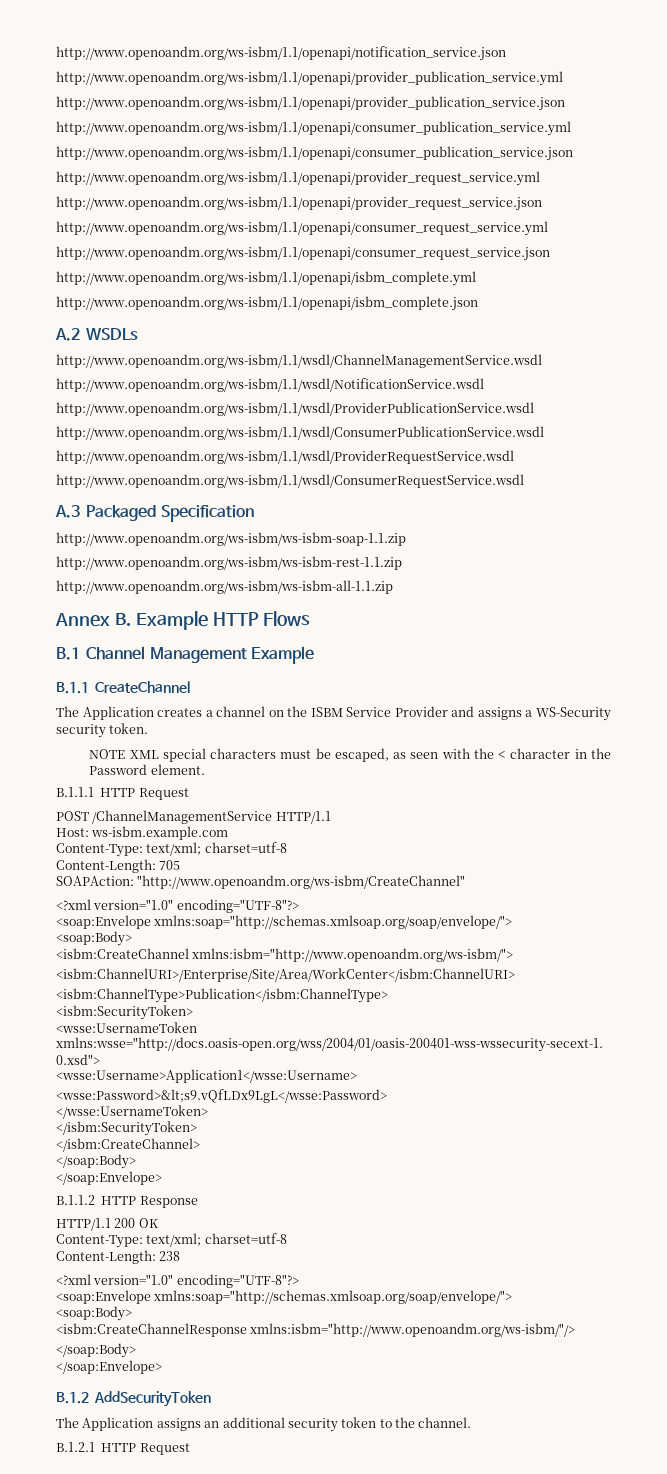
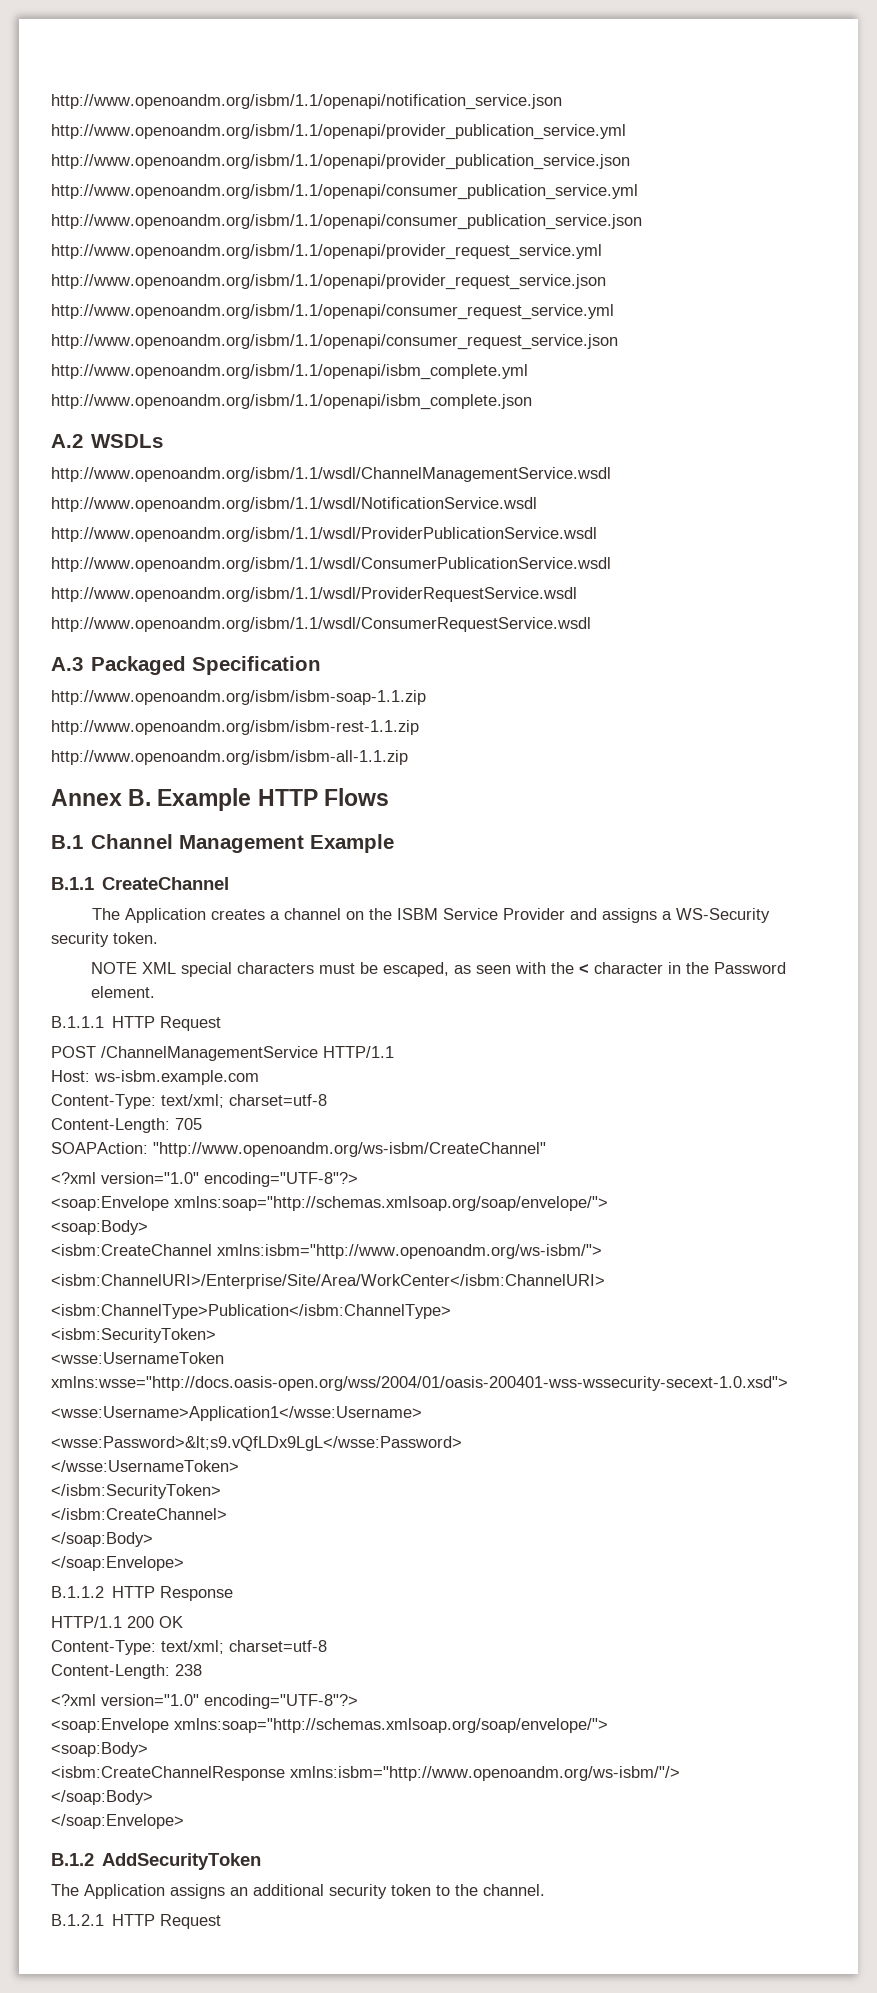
- http://www.openoandm.org/ws-isbm/1.1/openapi/notification_service.json
- http://www.openoandm.org/ws-isbm/1.1/openapi/provider_publication_service.yml
- http://www.openoandm.org/ws-isbm/1.1/openapi/provider_publication_service.json
- http://www.openoandm.org/ws-isbm/1.1/openapi/consumer_publication_service.yml
- http://www.openoandm.org/ws-isbm/1.1/openapi/consumer_publication_service.json
- http://www.openoandm.org/ws-isbm/1.1/openapi/provider_request_service.yml
- http://www.openoandm.org/ws-isbm/1.1/openapi/provider_request_service.json
- http://www.openoandm.org/ws-isbm/1.1/openapi/consumer_request_service.yml
- http://www.openoandm.org/ws-isbm/1.1/openapi/consumer_request_service.json
- http://www.openoandm.org/ws-isbm/1.1/openapi/isbm_complete.yml
- http://www.openoandm.org/ws-isbm/1.1/openapi/isbm_complete.json
+ http://www.openoandm.org/isbm/1.1/openapi/notification_service.json
+ http://www.openoandm.org/isbm/1.1/openapi/provider_publication_service.yml
+ http://www.openoandm.org/isbm/1.1/openapi/provider_publication_service.json
+ http://www.openoandm.org/isbm/1.1/openapi/consumer_publication_service.yml
+ http://www.openoandm.org/isbm/1.1/openapi/consumer_publication_service.json
+ http://www.openoandm.org/isbm/1.1/openapi/provider_request_service.yml
+ http://www.openoandm.org/isbm/1.1/openapi/provider_request_service.json
+ http://www.openoandm.org/isbm/1.1/openapi/consumer_request_service.yml
+ http://www.openoandm.org/isbm/1.1/openapi/consumer_request_service.json
+ http://www.openoandm.org/isbm/1.1/openapi/isbm_complete.yml
+ http://www.openoandm.org/isbm/1.1/openapi/isbm_complete.json
  A.2 WSDLs
- http://www.openoandm.org/ws-isbm/1.1/wsdl/ChannelManagementService.wsdl
- http://www.openoandm.org/ws-isbm/1.1/wsdl/NotificationService.wsdl
- http://www.openoandm.org/ws-isbm/1.1/wsdl/ProviderPublicationService.wsdl
- http://www.openoandm.org/ws-isbm/1.1/wsdl/ConsumerPublicationService.wsdl
- http://www.openoandm.org/ws-isbm/1.1/wsdl/ProviderRequestService.wsdl
- http://www.openoandm.org/ws-isbm/1.1/wsdl/ConsumerRequestService.wsdl
+ http://www.openoandm.org/isbm/1.1/wsdl/ChannelManagementService.wsdl
+ http://www.openoandm.org/isbm/1.1/wsdl/NotificationService.wsdl
+ http://www.openoandm.org/isbm/1.1/wsdl/ProviderPublicationService.wsdl
+ http://www.openoandm.org/isbm/1.1/wsdl/ConsumerPublicationService.wsdl
+ http://www.openoandm.org/isbm/1.1/wsdl/ProviderRequestService.wsdl
+ http://www.openoandm.org/isbm/1.1/wsdl/ConsumerRequestService.wsdl
- http://www.openoandm.org/ws-isbm/ws-isbm-soap-1.1.zip
- http://www.openoandm.org/ws-isbm/ws-isbm-rest-1.1.zip
- http://www.openoandm.org/ws-isbm/ws-isbm-all-1.1.zip
+ http://www.openoandm.org/isbm/isbm-soap-1.1.zip
+ http://www.openoandm.org/isbm/isbm-rest-1.1.zip
+ http://www.openoandm.org/isbm/isbm-all-1.1.zip

